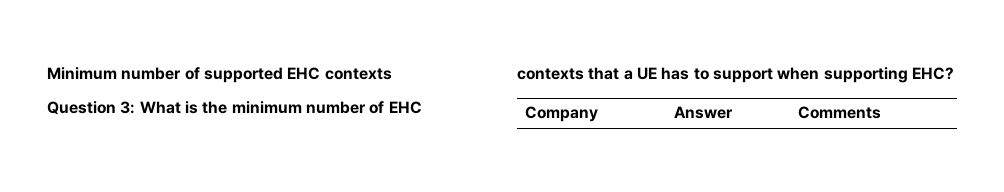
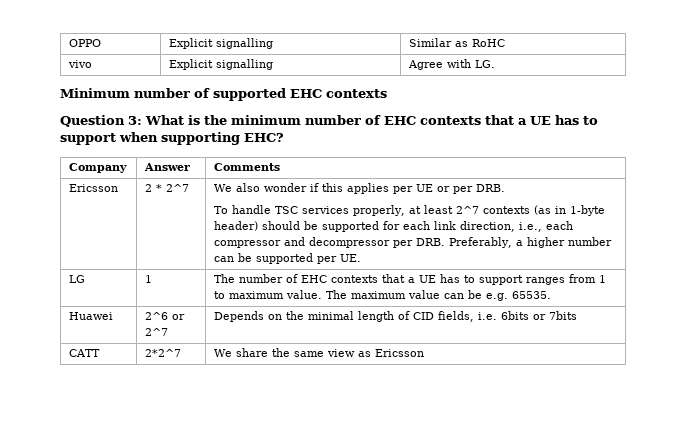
+ OPPO | Explicit signalling | Similar as RoHC
+ vivo | Explicit signalling | Agree with LG.
+ Ericsson | 2 * 2^7 | We also wonder if this applies per UE or per DRB.
+ To handle TSC services properly, at least 2^7 contexts (as in 1-byte header) should be supported for each link direction, i.e., each compressor and decompressor per DRB. Preferably, a higher number can be supported per UE.
+ LG | 1 | The number of EHC contexts that a UE has to support ranges from 1 to maximum value. The maximum value can be e.g. 65535.
+ Huawei | 2^6 or 2^7 | Depends on the minimal length of CID fields, i.e. 6bits or 7bits
+ CATT | 2*2^7 | We share the same view as Ericsson

